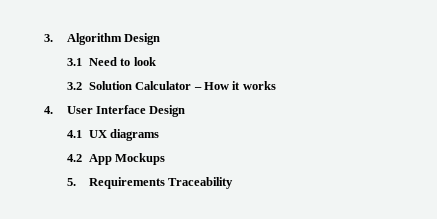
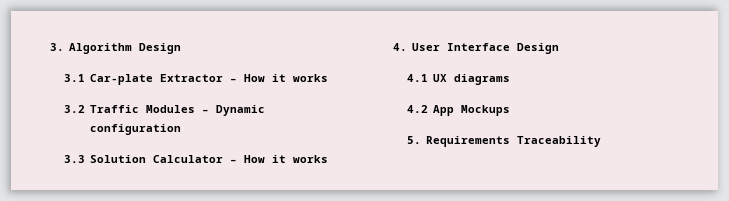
- 3.1 Need to look
- 3.2 Solution Calculator – How it works
+ 3.1 Car-plate Extractor – How it works
+ 3.2 Traffic Modules – Dynamic configuration
+ 3.3 Solution Calculator – How it works

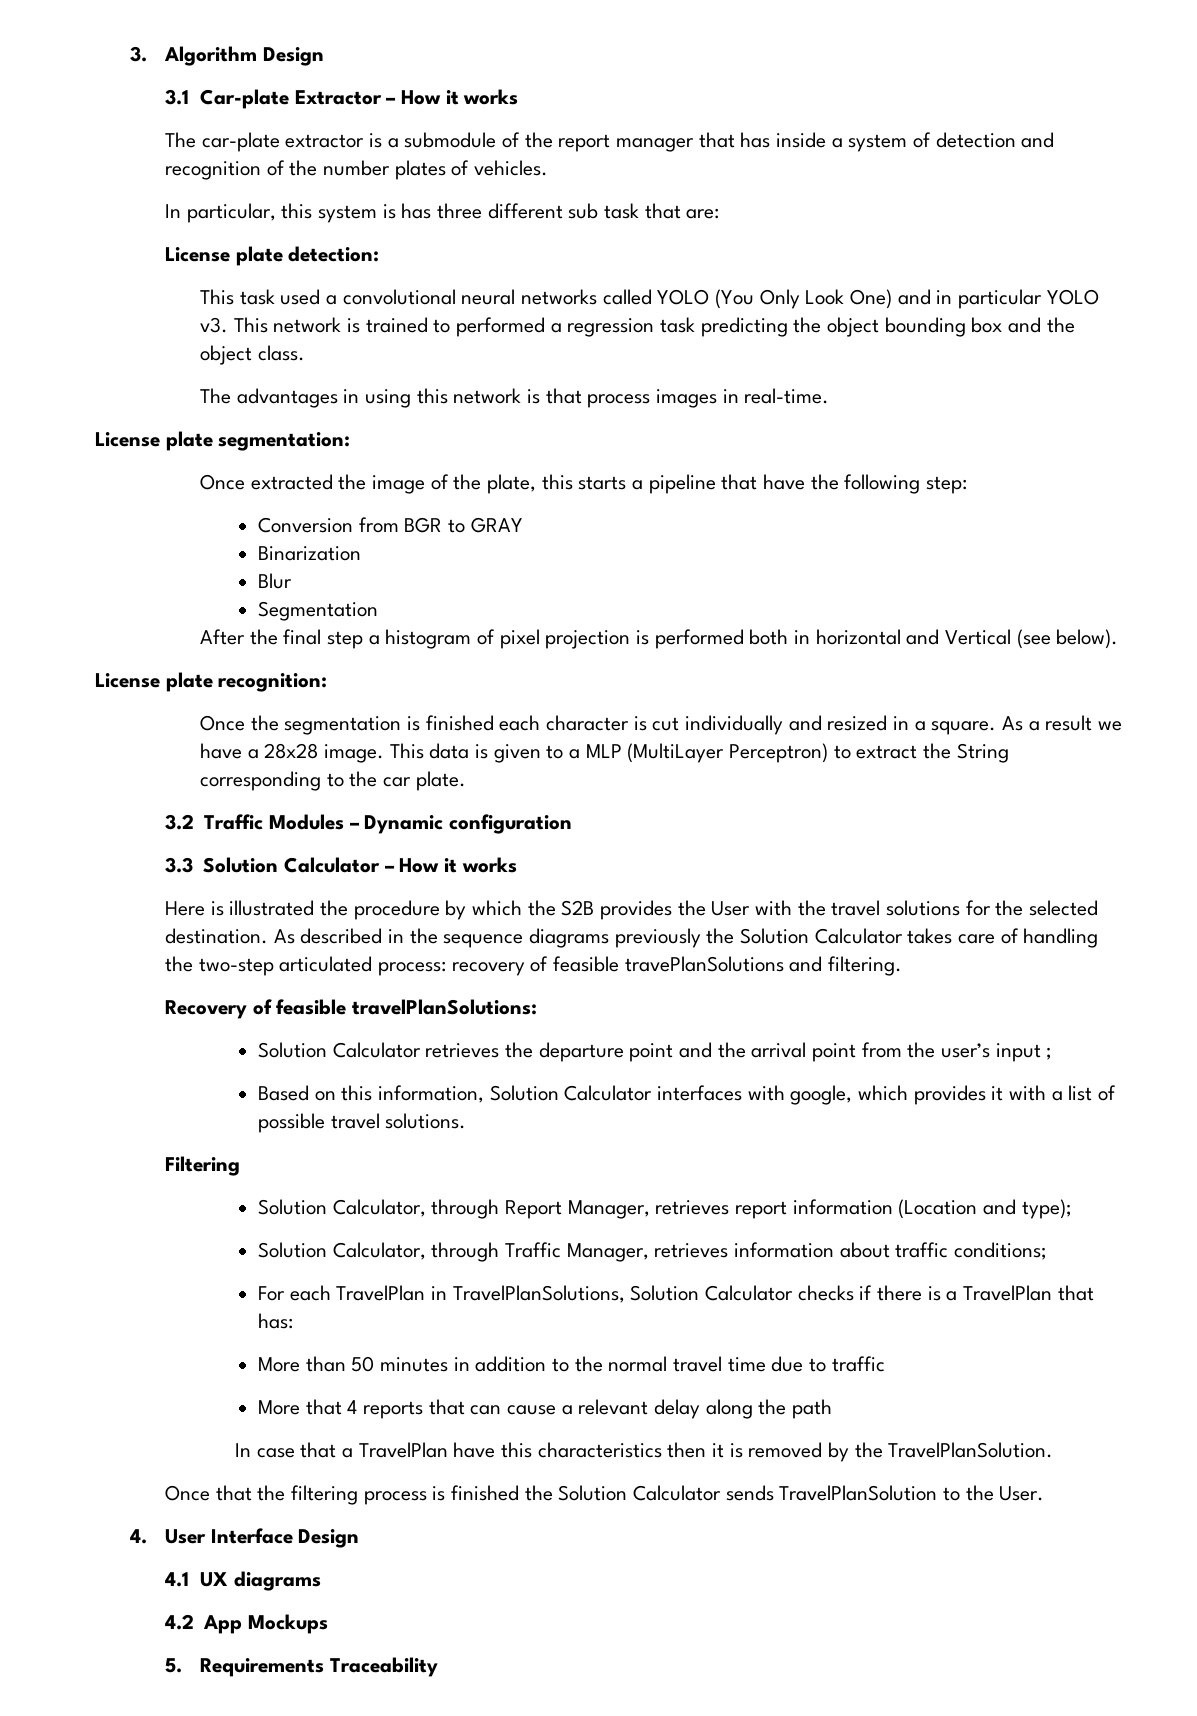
+ The car-plate extractor is a submodule of the report manager that has inside a system of detection and recognition of the number plates of vehicles.
+ In particular, this system is has three different sub task that are:
+ License plate detection:
+ This task used a convolutional neural networks called YOLO (You Only Look One) and in particular YOLO v3. This network is trained to performed a regression task predicting the object bounding box and the object class.
+ The advantages in using this network is that process images in real-time.
+ License plate segmentation:
+ Once extracted the image of the plate, this starts a pipeline that have the following step:
+ Conversion from BGR to GRAY
+ Binarization
+ Blur
+ Segmentation
+ After the final step a histogram of pixel projection is performed both in horizontal and Vertical (see below).
+ License plate recognition:
+ Once the segmentation is finished each character is cut individually and resized in a square. As a result we have a 28x28 image. This data is given to a MLP (MultiLayer Perceptron) to extract the String corresponding to the car plate.
+ Here is illustrated the procedure by which the S2B provides the User with the travel solutions for the selected destination. As described in the sequence diagrams previously the Solution Calculator takes care of handling the two-step articulated process: recovery of feasible travePlanSolutions and filtering.
+ Recovery of feasible travelPlanSolutions:
+ Solution Calculator retrieves the departure point and the arrival point from the user’s input ;
+ Based on this information, Solution Calculator interfaces with google, which provides it with a list of possible travel solutions.
+ Filtering
+ Solution Calculator, through Report Manager, retrieves report information (Location and type);
+ Solution Calculator, through Traffic Manager, retrieves information about traffic conditions;
+ For each TravelPlan in TravelPlanSolutions, Solution Calculator checks if there is a TravelPlan that has:
+ More than 50 minutes in addition to the normal travel time due to traffic
+ More that 4 reports that can cause a relevant delay along the path
+ In case that a TravelPlan have this characteristics then it is removed by the TravelPlanSolution.
+ Once that the filtering process is finished the Solution Calculator sends TravelPlanSolution to the User.

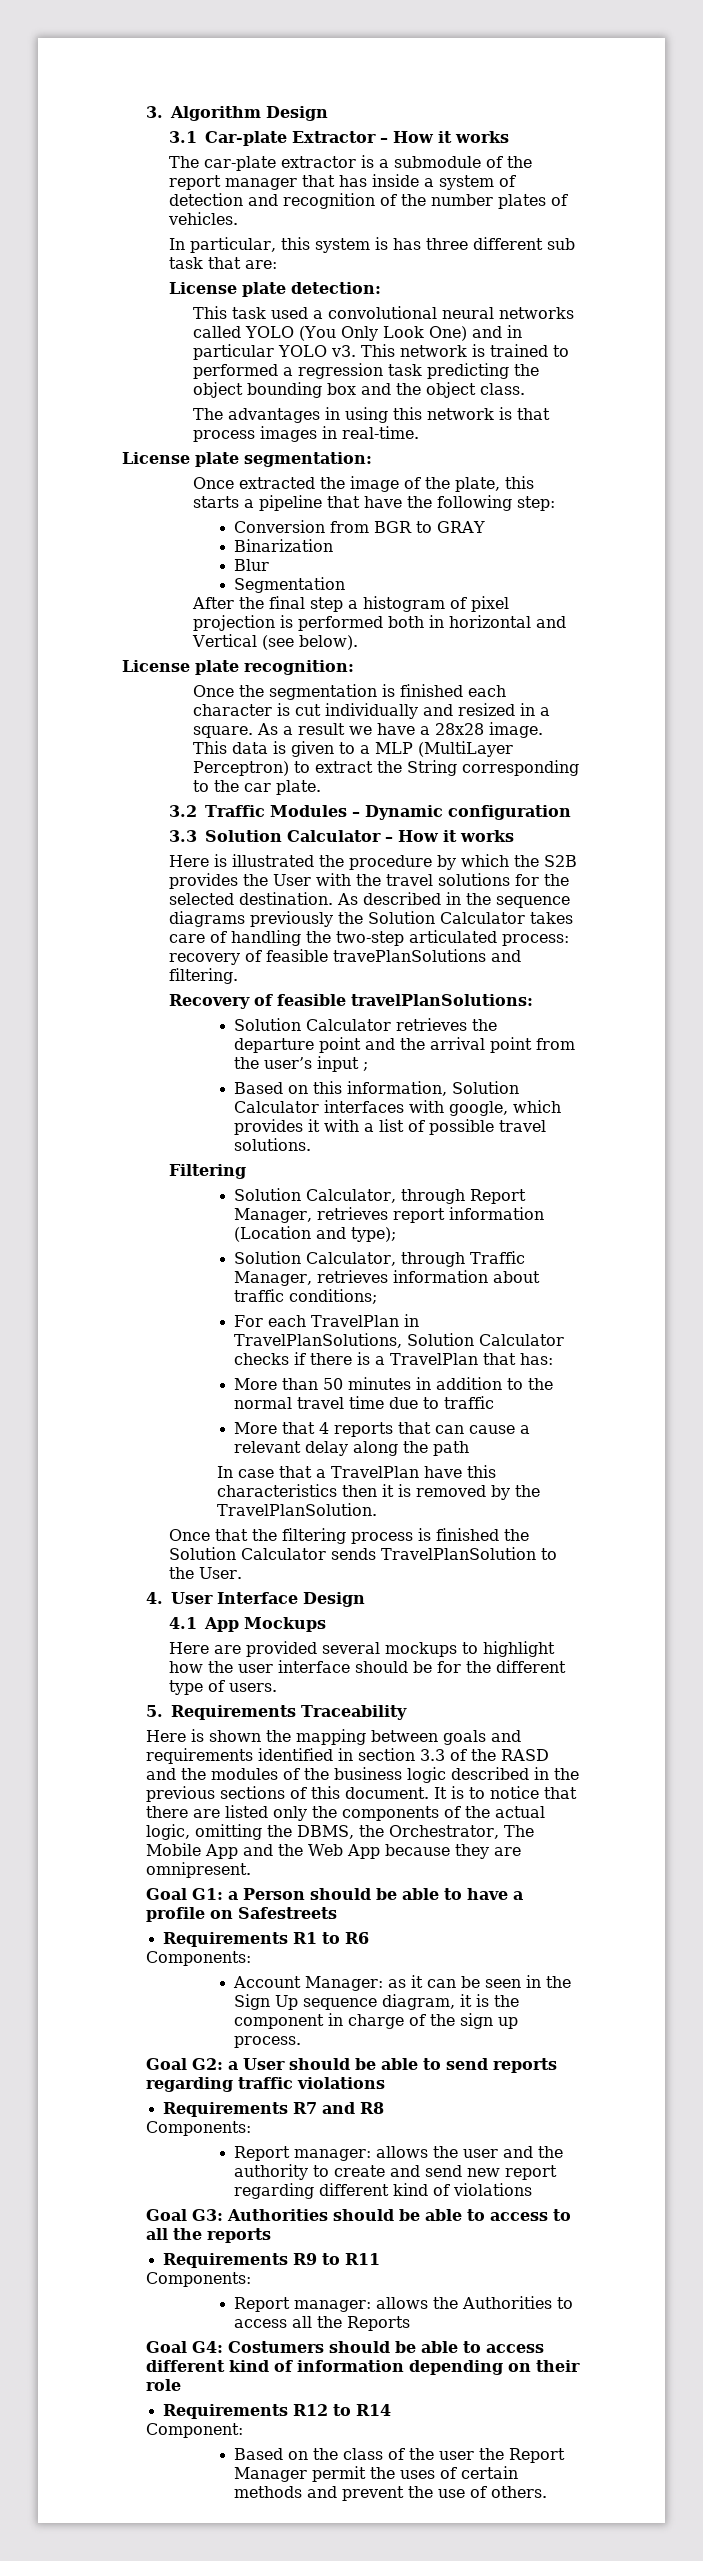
- 4.1 UX diagrams
- 4.2 App Mockups
+ 4.1 App Mockups
+ Here are provided several mockups to highlight how the user interface should be for the different type of users.
  5. Requirements Traceability
+ Here is shown the mapping between goals and requirements identified in section 3.3 of the RASD and the modules of the business logic described in the previous sections of this document. It is to notice that there are listed only the components of the actual logic, omitting the DBMS, the Orchestrator, The Mobile App and the Web App because they are omnipresent.
+ Goal G1: a Person should be able to have a profile on Safestreets
+ Requirements R1 to R6
+ Components:
+ Account Manager: as it can be seen in the Sign Up sequence diagram, it is the component in charge of the sign up process.
+ Goal G2: a User should be able to send reports regarding traffic violations
+ Requirements R7 and R8
+ Components:
+ Report manager: allows the user and the authority to create and send new report regarding different kind of violations
+ Goal G3: Authorities should be able to access to all the reports
+ Requirements R9 to R11
+ Components:
+ Report manager: allows the Authorities to access all the Reports
+ Goal G4: Costumers should be able to access different kind of information depending on their role
+ Requirements R12 to R14
+ Component:
+ Based on the class of the user the Report Manager permit the uses of certain methods and prevent the use of others.

